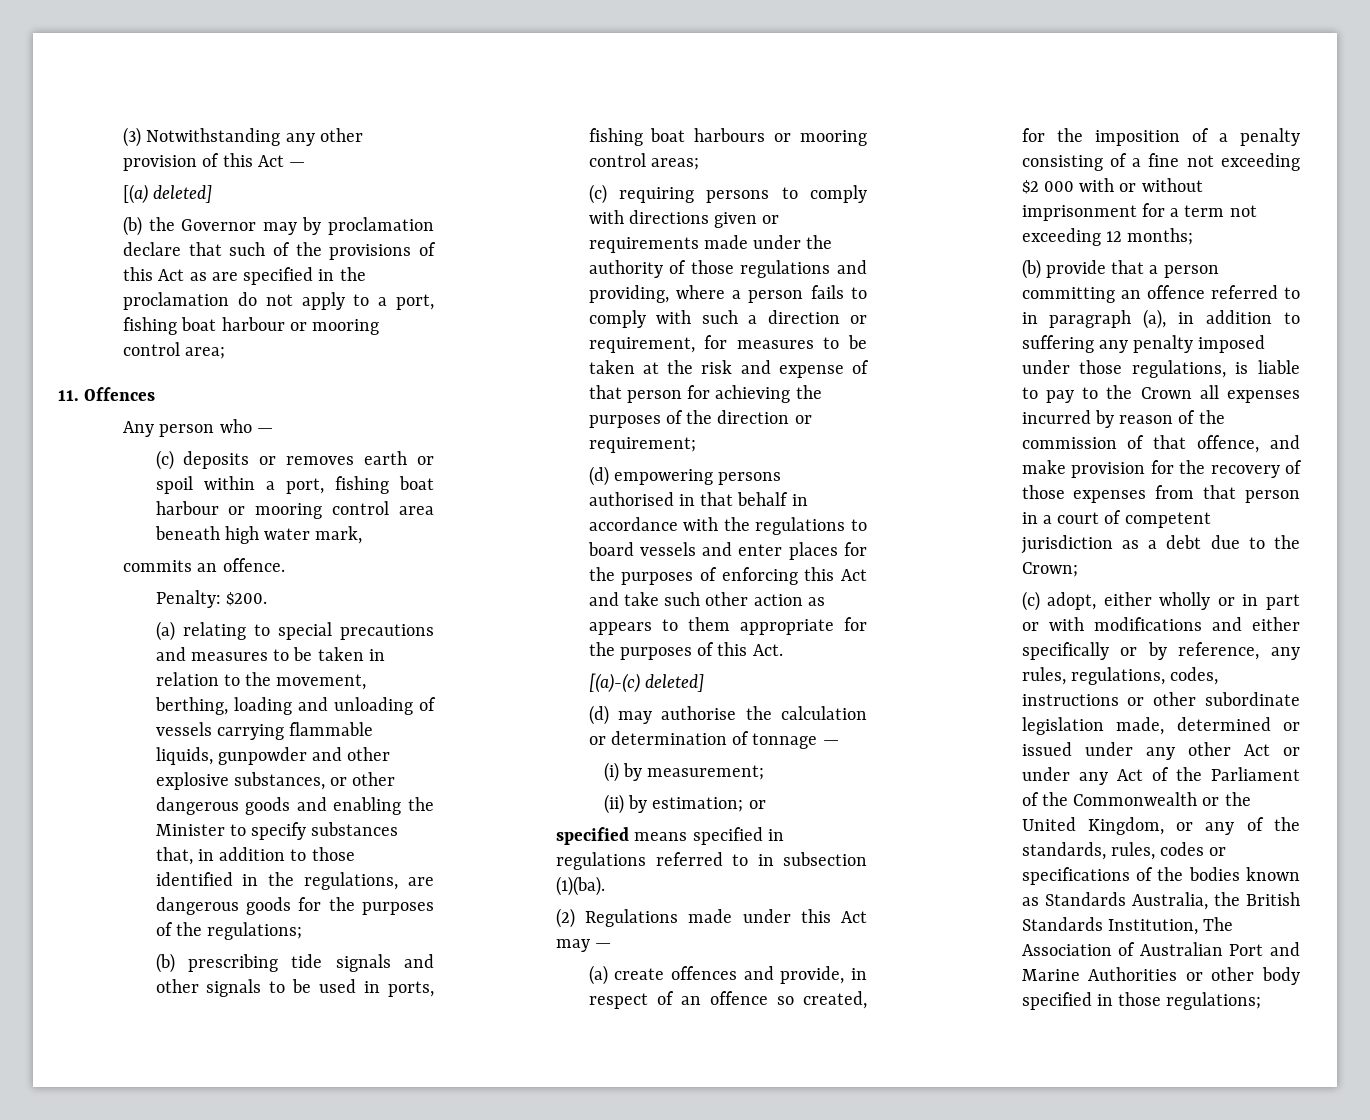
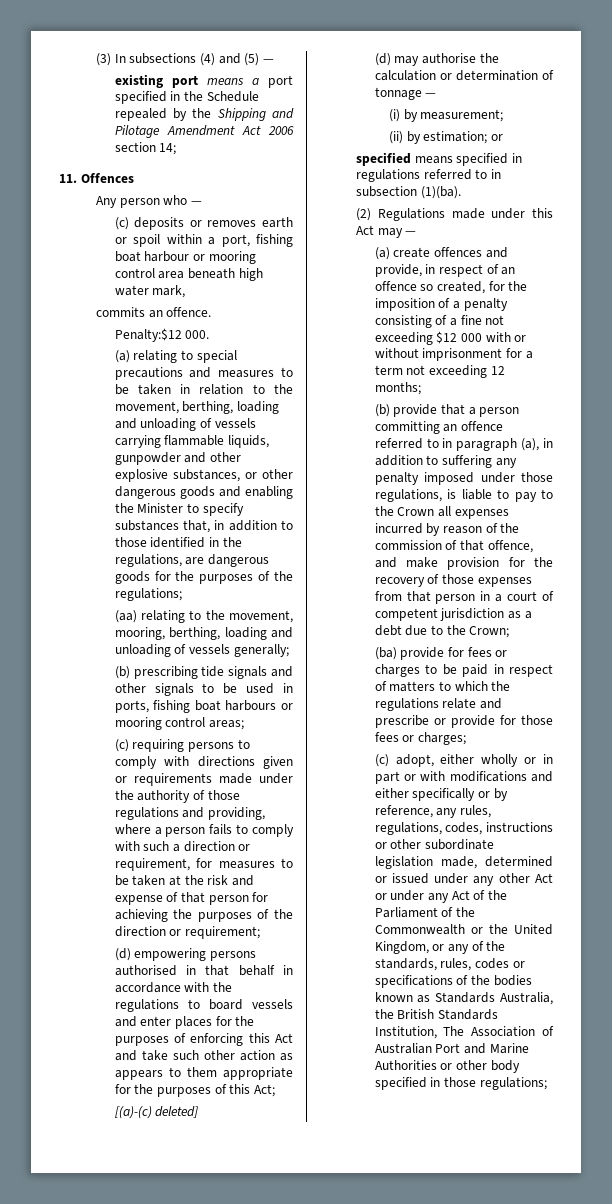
- (3) Notwithstanding any other provision of this Act —
- [(a) deleted]
- (b) the Governor may by proclamation declare that such of the provisions of this Act as are specified in the proclamation do not apply to a port, fishing boat harbour or mooring control area;
+ (3) In subsections (4) and (5) —
+ existing port means a port specified in the Schedule repealed by the Shipping and Pilotage Amendment Act 2006 section 14;
- Penalty: $200.
+ Penalty:$12 000.
+ (aa) relating to the movement, mooring, berthing, loading and unloading of vessels generally;
- (d) empowering persons authorised in that behalf in accordance with the regulations to board vessels and enter places for the purposes of enforcing this Act and take such other action as appears to them appropriate for the purposes of this Act.
+ (d) empowering persons authorised in that behalf in accordance with the regulations to board vessels and enter places for the purposes of enforcing this Act and take such other action as appears to them appropriate for the purposes of this Act;
- (a) create offences and provide, in respect of an offence so created, for the imposition of a penalty consisting of a fine not exceeding $2 000 with or without imprisonment for a term not exceeding 12 months;
+ (a) create offences and provide, in respect of an offence so created, for the imposition of a penalty consisting of a fine not exceeding $12 000 with or without imprisonment for a term not exceeding 12 months;
+ (ba) provide for fees or charges to be paid in respect of matters to which the regulations relate and prescribe or provide for those fees or charges;

